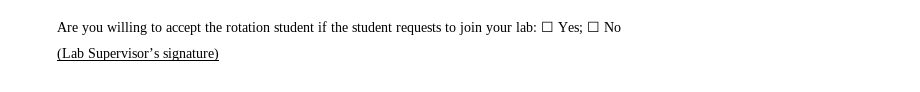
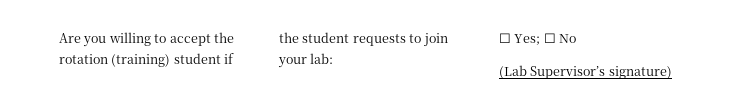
- Are you willing to accept the rotation student if the student requests to join your lab: ☐ Yes; ☐ No
+ Are you willing to accept the rotation (training) student if the student requests to join your lab:
+ ☐ Yes; ☐ No

